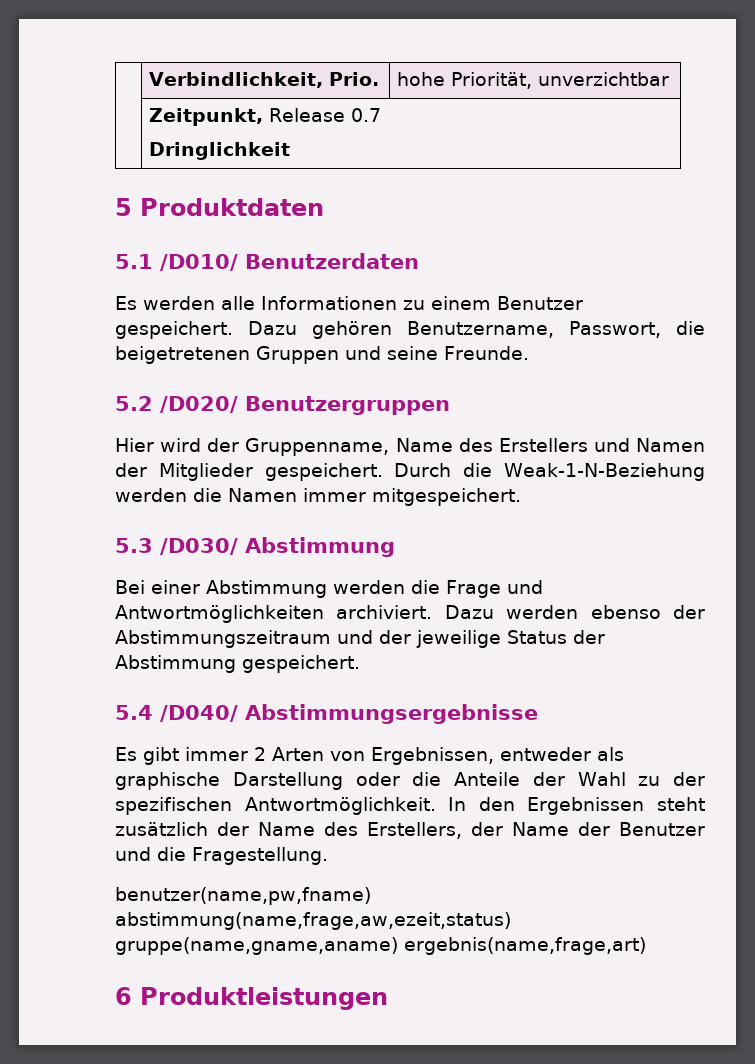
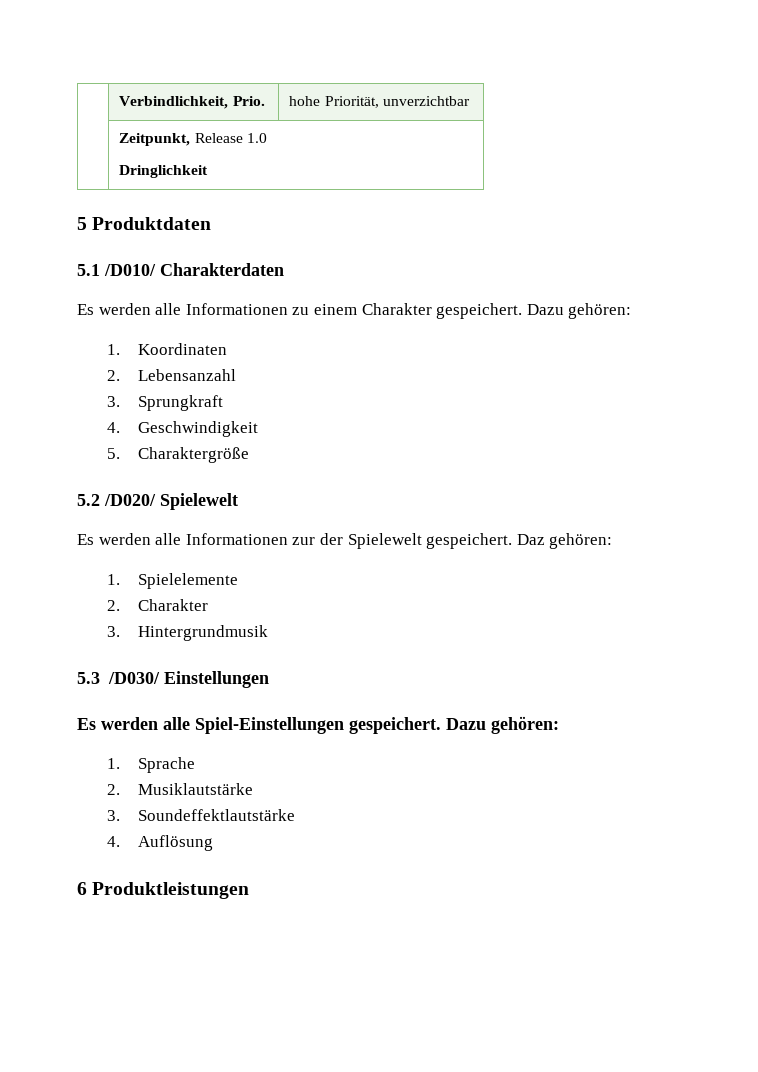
- | Zeitpunkt, Release 0.7
+ | Zeitpunkt, Release 1.0
- 5.1 /D010/ Benutzerdaten
+ 5.1 /D010/ Charakterdaten
- Es werden alle Informationen zu einem Benutzer gespeichert. Dazu gehören Benutzername, Passwort, die beigetretenen Gruppen und seine Freunde.
- 5.2 /D020/ Benutzergruppen
- Hier wird der Gruppenname, Name des Erstellers und Namen der Mitglieder gespeichert. Durch die Weak-1-N-Beziehung werden die Namen immer mitgespeichert.
- 5.3 /D030/ Abstimmung
- Bei einer Abstimmung werden die Frage und Antwortmöglichkeiten archiviert. Dazu werden ebenso der Abstimmungszeitraum und der jeweilige Status der Abstimmung gespeichert.
- 5.4 /D040/ Abstimmungsergebnisse
- Es gibt immer 2 Arten von Ergebnissen, entweder als graphische Darstellung oder die Anteile der Wahl zu der spezifischen Antwortmöglichkeit. In den Ergebnissen steht zusätzlich der Name des Erstellers, der Name der Benutzer und die Fragestellung.
- benutzer(name,pw,fname) abstimmung(name,frage,aw,ezeit,status) gruppe(name,gname,aname) ergebnis(name,frage,art)
+ Es werden alle Informationen zu einem Charakter gespeichert. Dazu gehören:
+ 1. Koordinaten
+ 2. Lebensanzahl
+ 3. Sprungkraft
+ 4. Geschwindigkeit
+ 5. Charaktergröße
+ 5.2 /D020/ Spielewelt
+ Es werden alle Informationen zur der Spielewelt gespeichert. Daz gehören:
+ 1. Spielelemente
+ 2. Charakter
+ 3. Hintergrundmusik
+ 5.3 /D030/ Einstellungen
+ Es werden alle Spiel-Einstellungen gespeichert. Dazu gehören:
+ 1. Sprache
+ 2. Musiklautstärke
+ 3. Soundeffektlautstärke
+ 4. Auflösung

